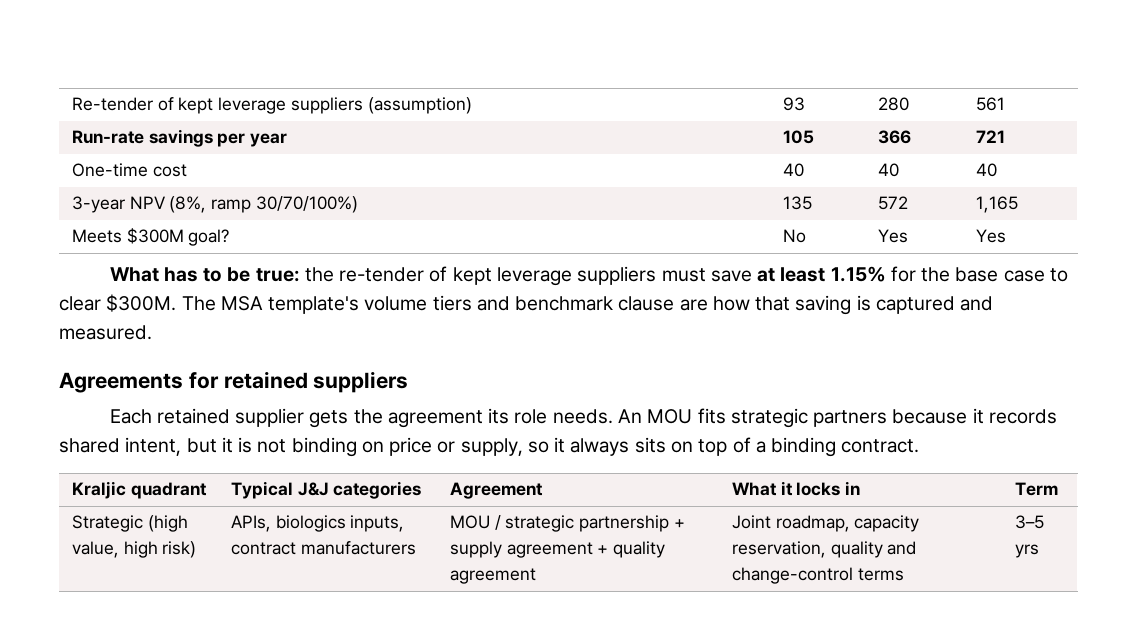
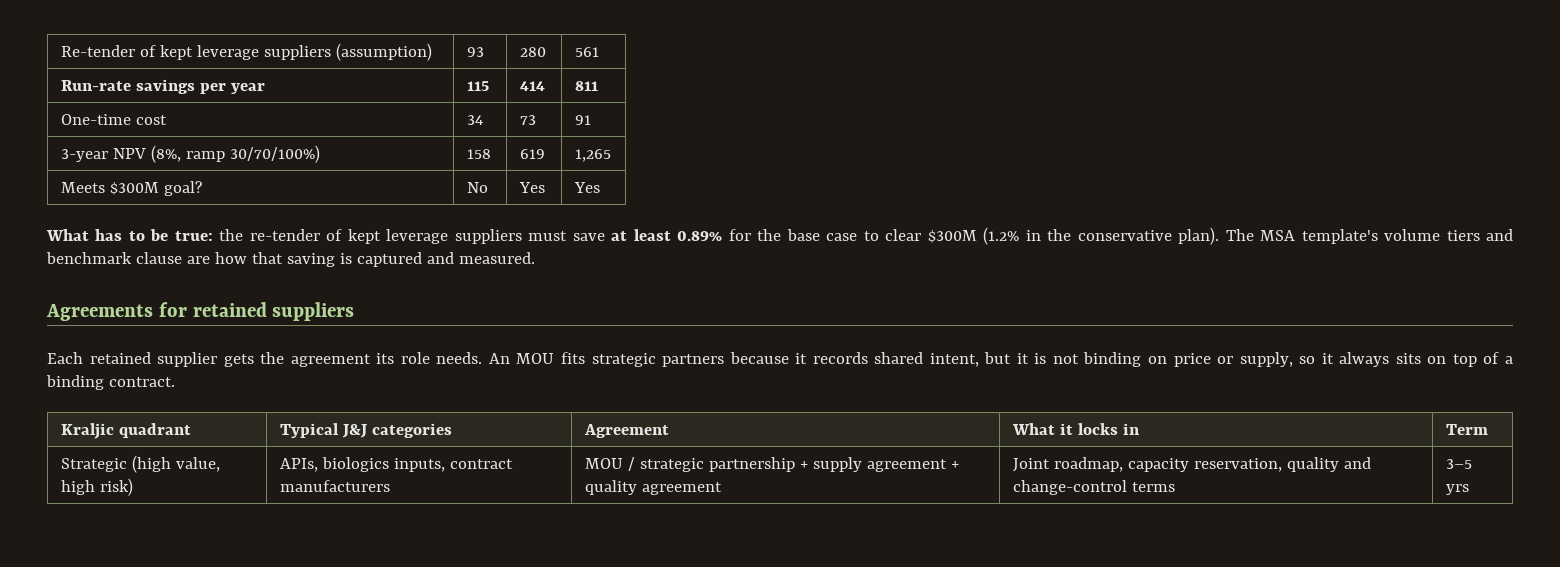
- Run-rate savings per year | 105 | 366 | 721
+ Run-rate savings per year | 115 | 414 | 811
- One-time cost | 40 | 40 | 40
+ One-time cost | 34 | 73 | 91
- 3-year NPV (8%, ramp 30/70/100%) | 135 | 572 | 1,165
+ 3-year NPV (8%, ramp 30/70/100%) | 158 | 619 | 1,265
- What has to be true: the re-tender of kept leverage suppliers must save at least 1.15% for the base case to clear $300M.
+ What has to be true: the re-tender of kept leverage suppliers must save at least 0.89% for the base case to clear $300M (1.2% in the conservative plan).

